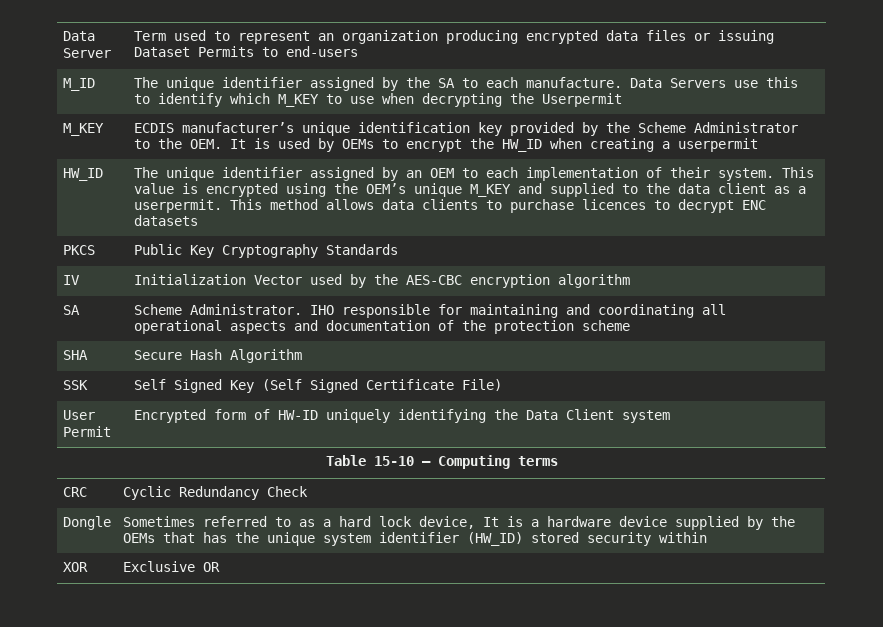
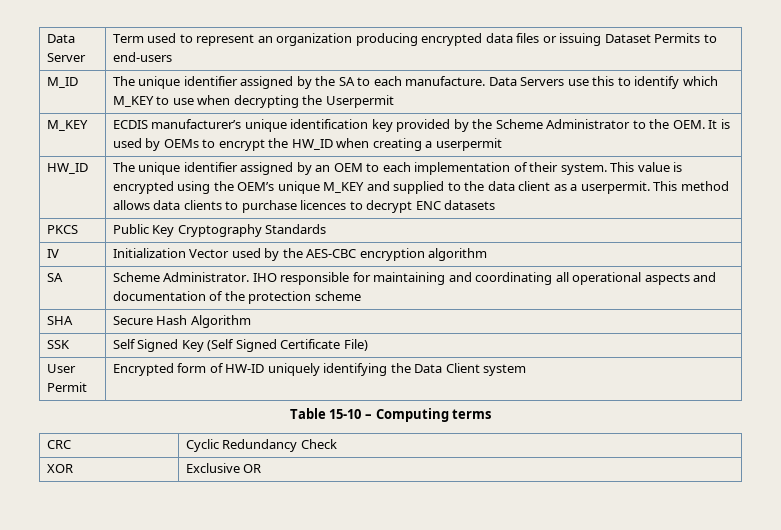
- Dongle | Sometimes referred to as a hard lock device, It is a hardware device supplied by the OEMs that has the unique system identifier (HW_ID) stored security within

